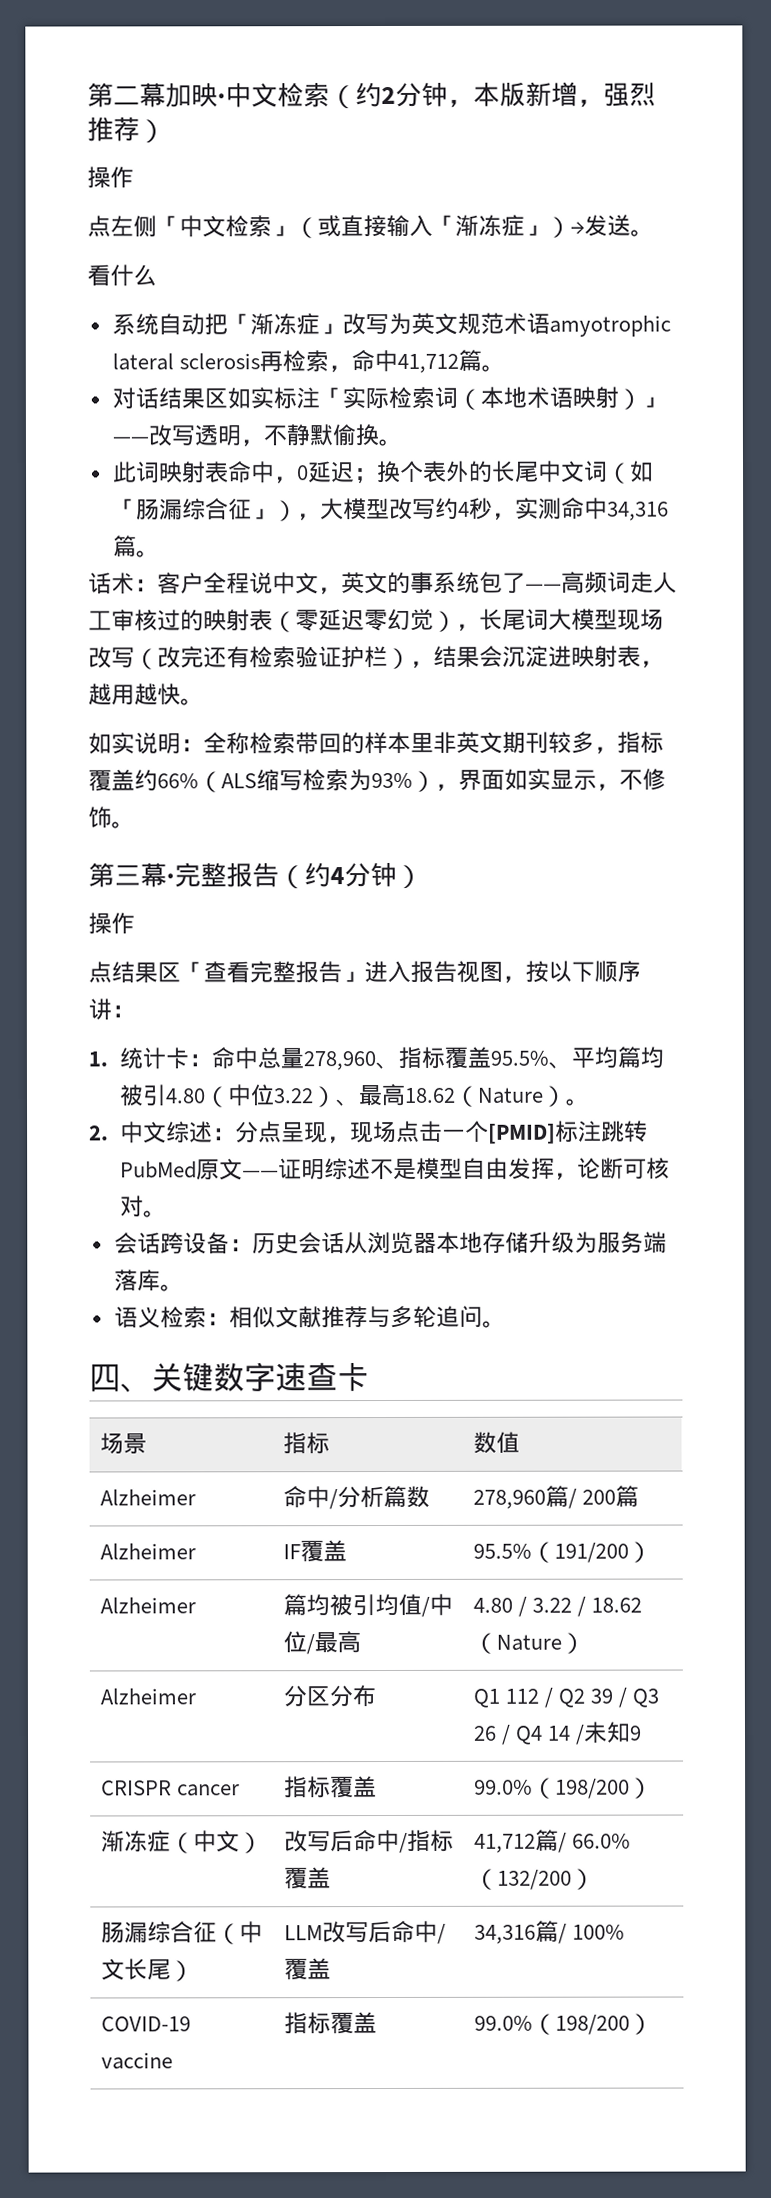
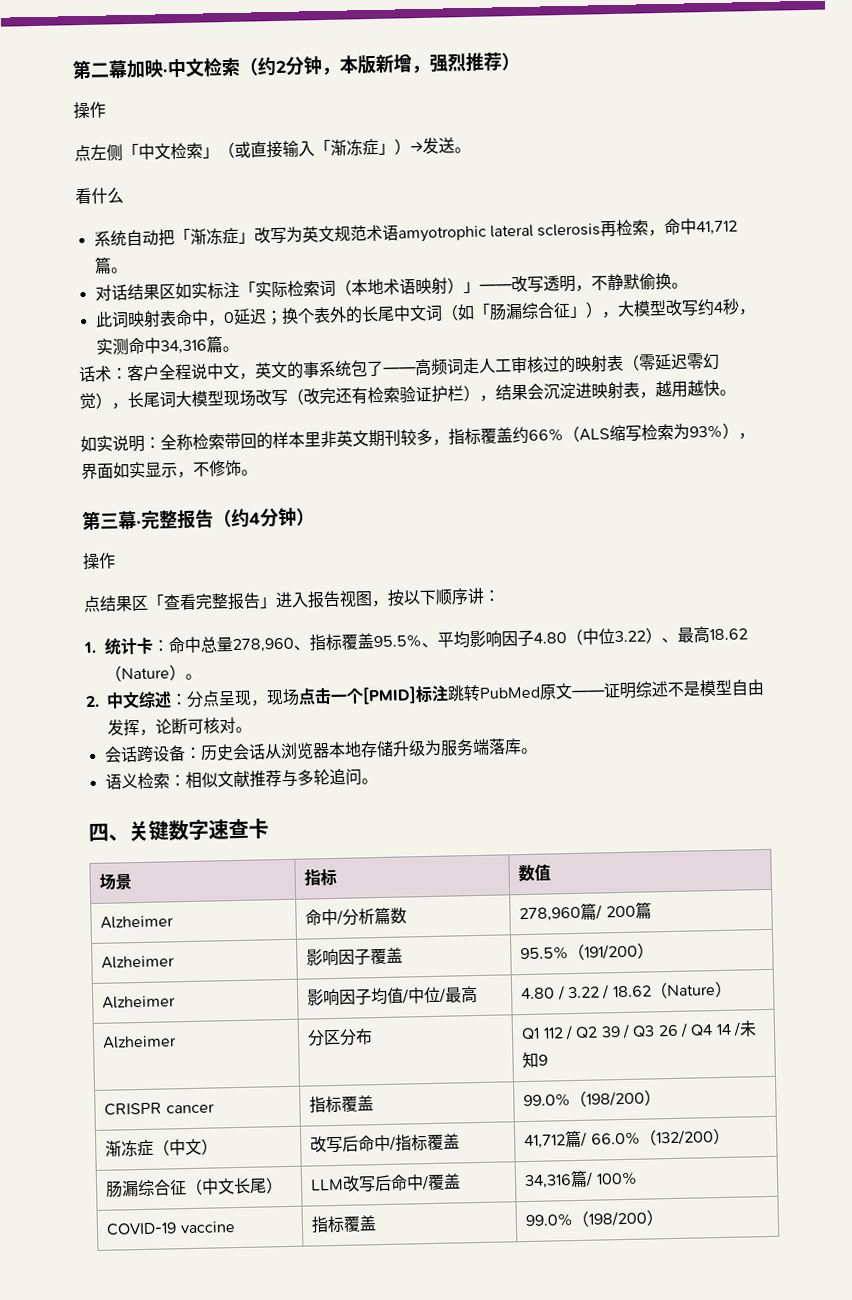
- 1.统计卡：命中总量278,960、指标覆盖95.5%、平均篇均被引4.80（中位3.22）、最高18.62（Nature）。
+ 1.统计卡：命中总量278,960、指标覆盖95.5%、平均影响因子4.80（中位3.22）、最高18.62（Nature）。
- Alzheimer | IF覆盖 | 95.5%（191/200）
+ Alzheimer | 影响因子覆盖 | 95.5%（191/200）
- Alzheimer | 篇均被引均值/中位/最高 | 4.80 / 3.22 / 18.62（Nature）
+ Alzheimer | 影响因子均值/中位/最高 | 4.80 / 3.22 / 18.62（Nature）

